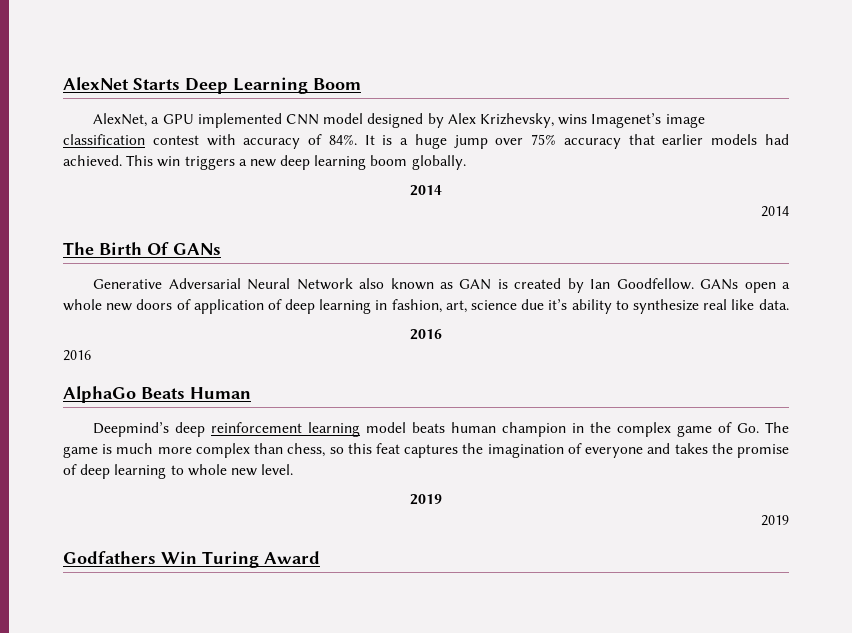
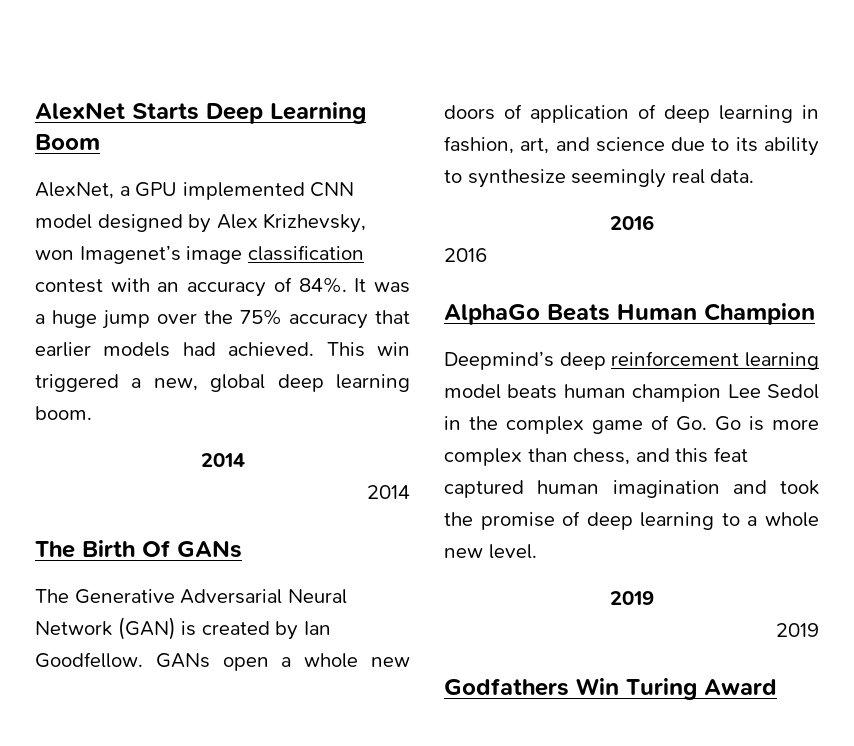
- AlexNet, a GPU implemented CNN model designed by Alex Krizhevsky, wins Imagenet’s image classification contest with accuracy of 84%.
+ AlexNet, a GPU implemented CNN model designed by Alex Krizhevsky, won Imagenet’s image classification contest with an accuracy of 84%.
- It is a huge jump over 75% accuracy that earlier models had achieved.
+ It was a huge jump over the 75% accuracy that earlier models had achieved.
- This win triggers a new deep learning boom globally.
+ This win triggered a new, global deep learning boom.
- Generative Adversarial Neural Network also known as GAN is created by Ian Goodfellow.
+ The Generative Adversarial Neural Network (GAN) is created by Ian Goodfellow.
- GANs open a whole new doors of application of deep learning in fashion, art, science due it’s ability to synthesize real like data.
+ GANs open a whole new doors of application of deep learning in fashion, art, and science due to its ability to synthesize seemingly real data.
- AlphaGo Beats Human
+ AlphaGo Beats Human Champion
- Deepmind’s deep reinforcement learning model beats human champion in the complex game of Go. The game is much more complex than chess, so this feat captures the imagination of everyone and takes the promise of deep learning to whole new level.
+ Deepmind’s deep reinforcement learning model beats human champion Lee Sedol in the complex game of Go. Go is more complex than chess, and this feat captured human imagination and took the promise of deep learning to a whole new level.

